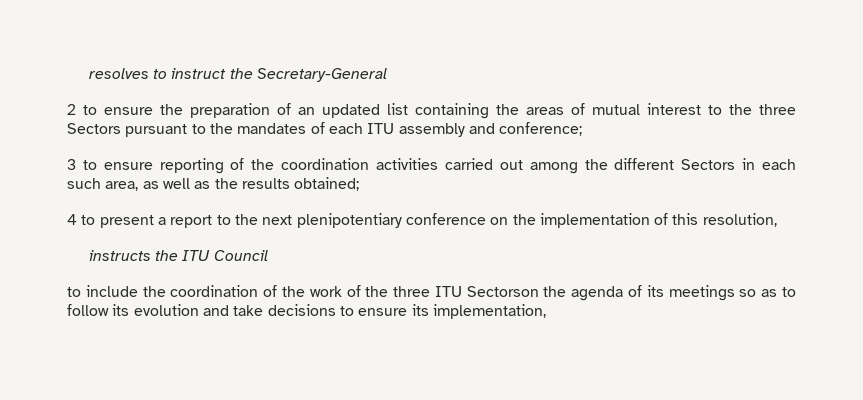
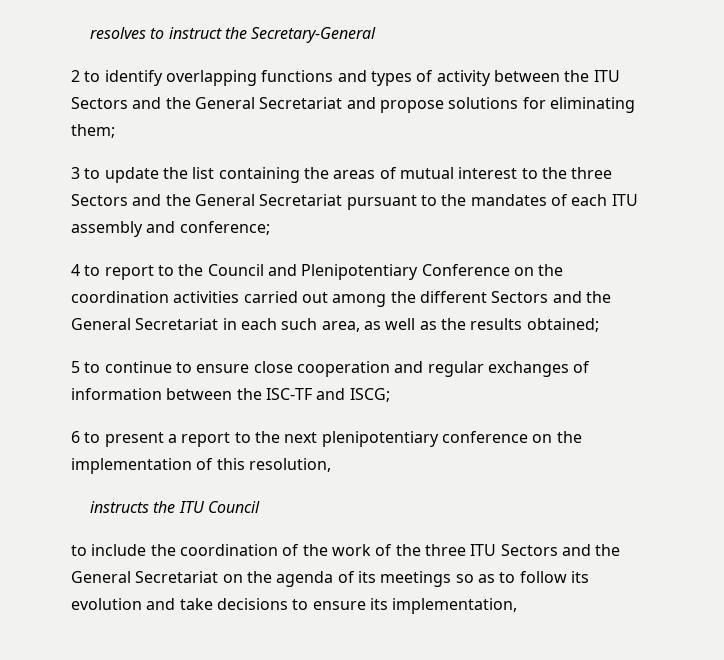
- 2 to ensure the preparation of an updated list containing the areas of mutual interest to the three Sectors pursuant to the mandates of each ITU assembly and conference;
+ 2 to identify overlapping functions and types of activity between the ITU Sectors and the General Secretariat and propose solutions for eliminating them;
+ 3 to update the list containing the areas of mutual interest to the three Sectors and the General Secretariat pursuant to the mandates of each ITU assembly and conference;
- 3 to ensure reporting of the coordination activities carried out among the different Sectors in each such area, as well as the results obtained;
+ 4 to report to the Council and Plenipotentiary Conference on the coordination activities carried out among the different Sectors and the General Secretariat in each such area, as well as the results obtained;
- 4 to present a report to the next plenipotentiary conference on the implementation of this resolution,
+ 5 to continue to ensure close cooperation and regular exchanges of information between the ISC-TF and ISCG;
+ 6 to present a report to the next plenipotentiary conference on the implementation of this resolution,
- to include the coordination of the work of the three ITU Sectorson the agenda of its meetings so as to follow its evolution and take decisions to ensure its implementation,
+ to include the coordination of the work of the three ITU Sectors and the General Secretariat on the agenda of its meetings so as to follow its evolution and take decisions to ensure its implementation,

